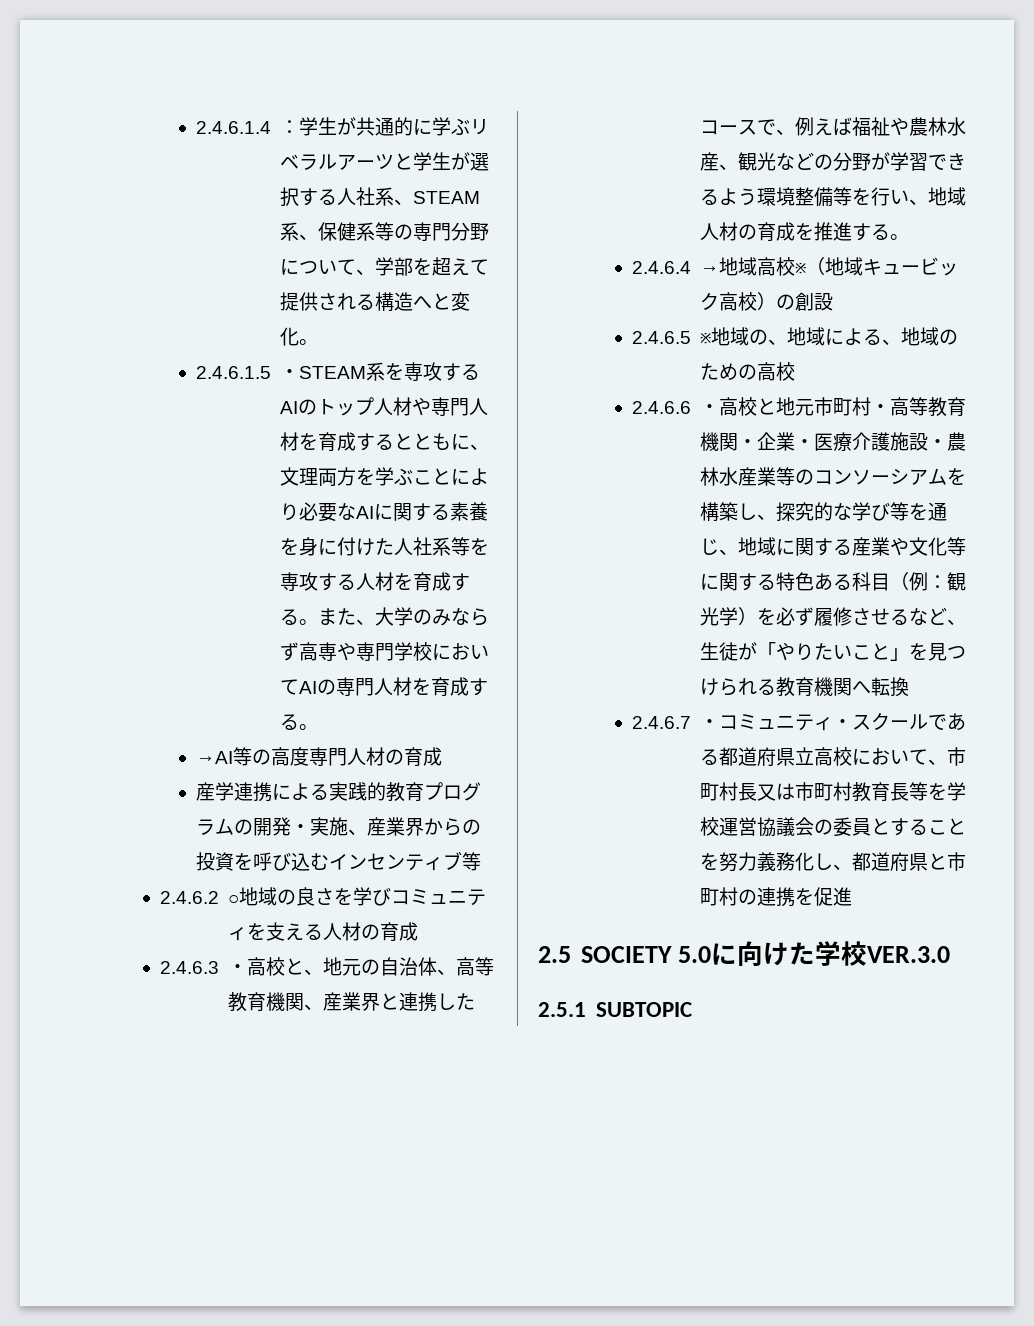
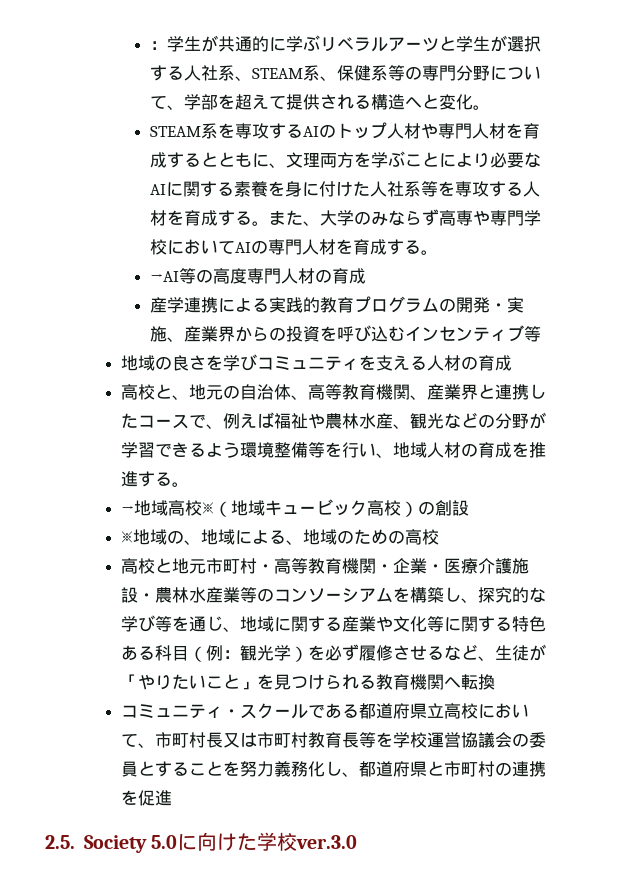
- 2.4.6.1.4：学生が共通的に学ぶリベラルアーツと学生が選択する人社系、STEAM系、保健系等の専門分野について、学部を超えて提供される構造へと変化。
+ ：学生が共通的に学ぶリベラルアーツと学生が選択する人社系、STEAM系、保健系等の専門分野について、学部を超えて提供される構造へと変化。
- 2.4.6.1.5・STEAM系を専攻するAIのトップ人材や専門人材を育成するとともに、文理両方を学ぶことにより必要なAIに関する素養を身に付けた人社系等を専攻する人材を育成する。
+ STEAM系を専攻するAIのトップ人材や専門人材を育成するとともに、文理両方を学ぶことにより必要なAIに関する素養を身に付けた人社系等を専攻する人材を育成する。
- 2.4.6.2 ○地域の良さを学びコミュニティを支える人材の育成
+ 地域の良さを学びコミュニティを支える人材の育成
- 2.4.6.3・高校と、地元の自治体、高等教育機関、産業界と連携したコースで、例えば福祉や農林水産、観光などの分野が学習できるよう環境整備等を行い、地域人材の育成を推進する。
+ 高校と、地元の自治体、高等教育機関、産業界と連携したコースで、例えば福祉や農林水産、観光などの分野が学習できるよう環境整備等を行い、地域人材の育成を推進する。
- 2.4.6.4 →地域高校※（地域キュービック高校）の創設
+ →地域高校※（地域キュービック高校）の創設
- 2.4.6.5 ※地域の、地域による、地域のための高校
+ ※地域の、地域による、地域のための高校
- 2.4.6.6・高校と地元市町村・高等教育機関・企業・医療介護施設・農林水産業等のコンソーシアムを構築し、探究的な学び等を通じ、地域に関する産業や文化等に関する特色ある科目（例：
+ 高校と地元市町村・高等教育機関・企業・医療介護施設・農林水産業等のコンソーシアムを構築し、探究的な学び等を通じ、地域に関する産業や文化等に関する特色ある科目（例：
- 2.4.6.7・コミュニティ・スクールである都道府県立高校において、市町村長又は市町村教育長等を学校運営協議会の委員とすることを努力義務化し、都道府県と市町村の連携を促進
+ コミュニティ・スクールである都道府県立高校において、市町村長又は市町村教育長等を学校運営協議会の委員とすることを努力義務化し、都道府県と市町村の連携を促進
- 2.5 SOCIETY 5.0に向けた学校VER.3.0
- 2.5.1 SUBTOPIC
+ 2.5. Society 5.0に向けた学校ver.3.0

